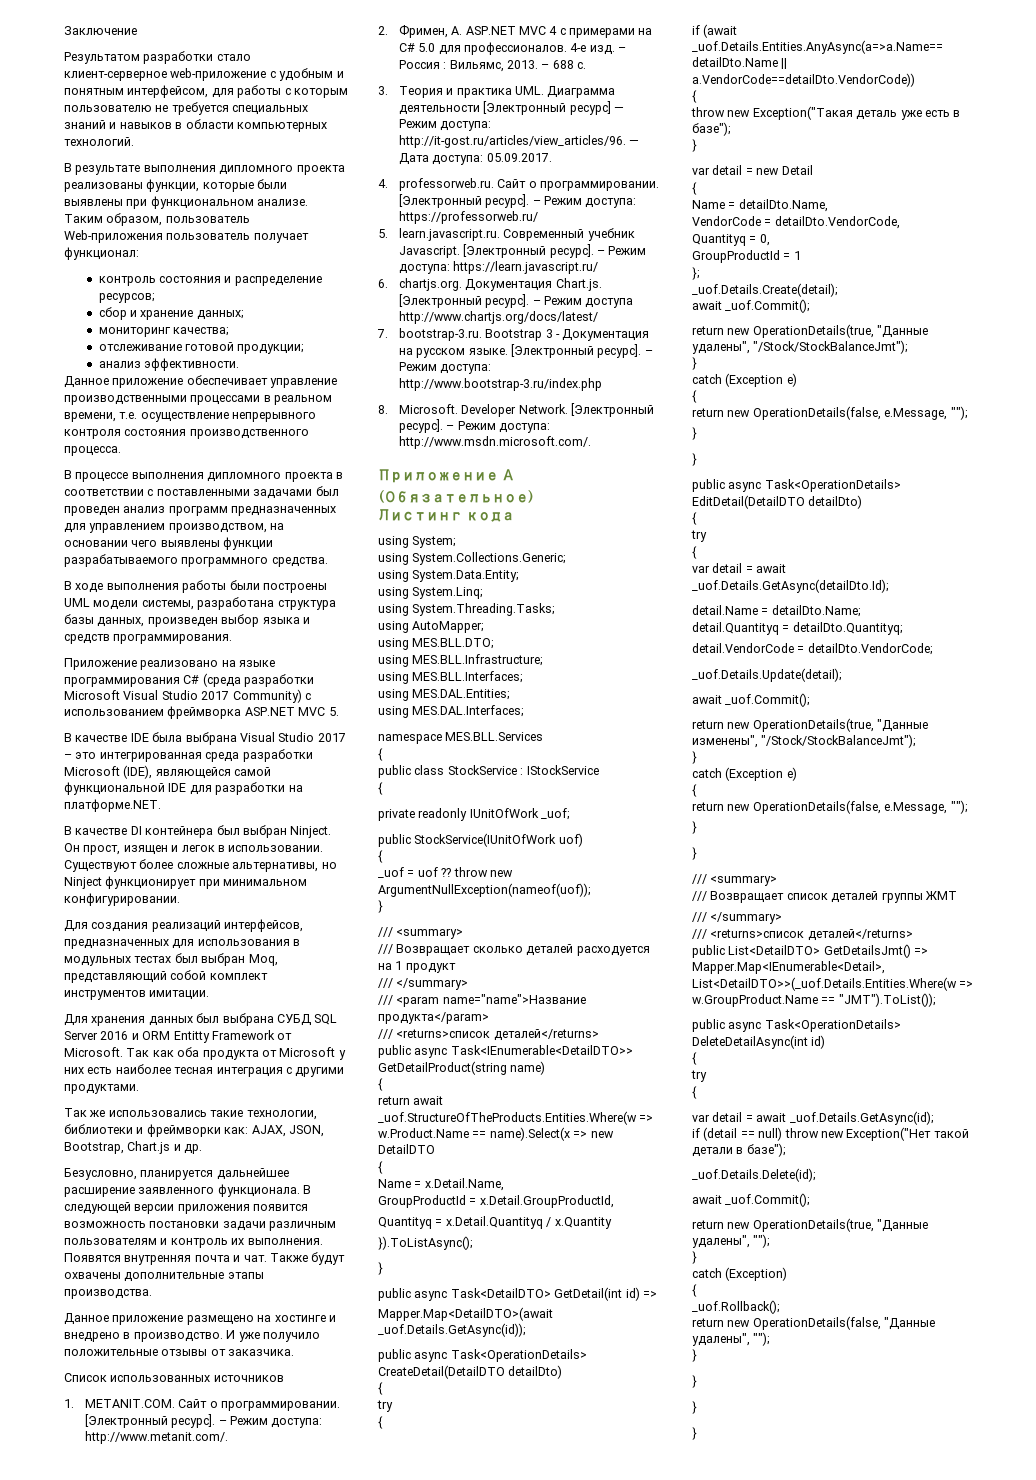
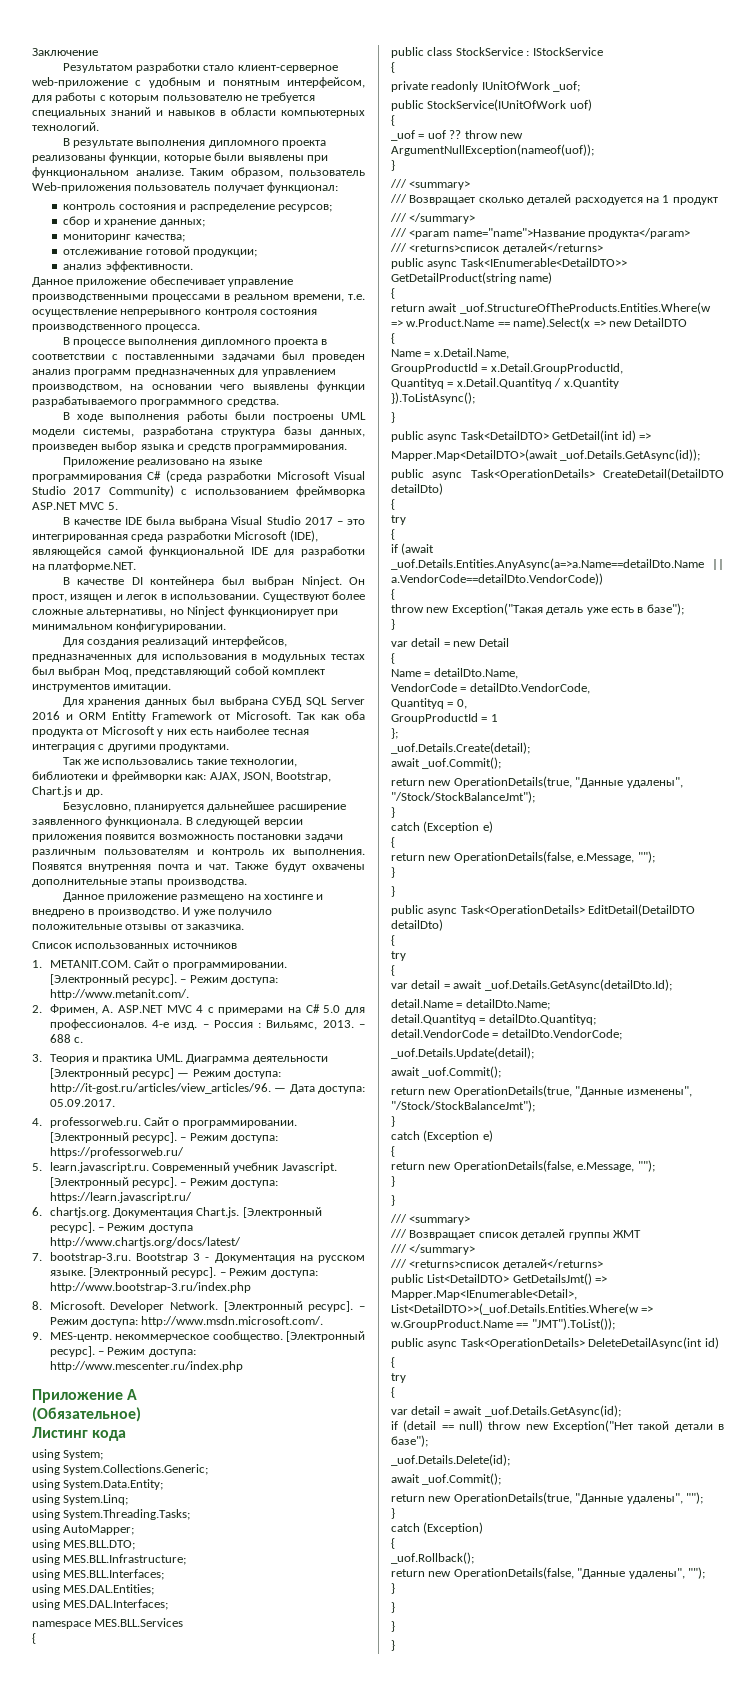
+ 9. MES-центр. некоммерческое сообщество. [Электронный ресурс]. – Режим доступа: http://www.mescenter.ru/index.php

